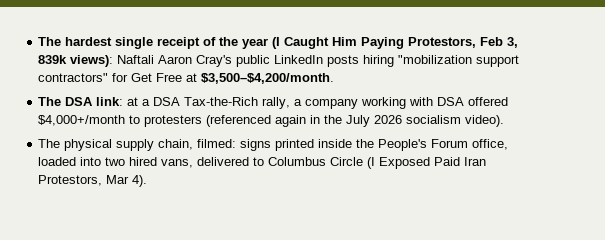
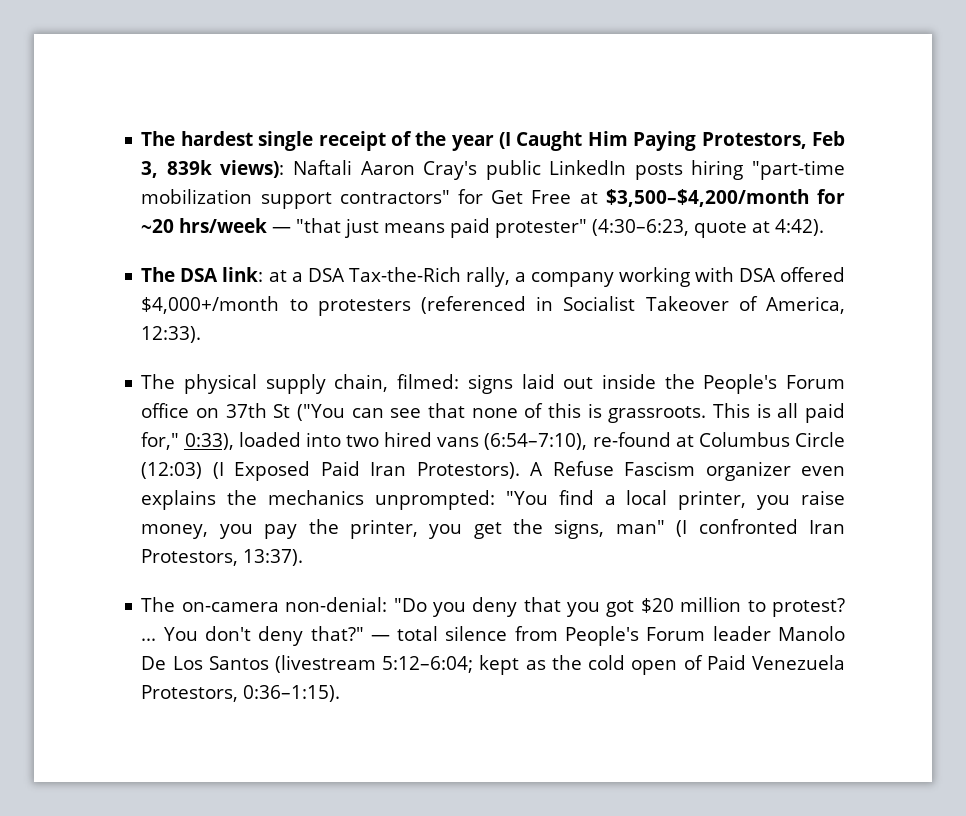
- The hardest single receipt of the year (I Caught Him Paying Protestors, Feb 3, 839k views): Naftali Aaron Cray's public LinkedIn posts hiring "mobilization support contractors" for Get Free at $3,500–$4,200/month.
+ The hardest single receipt of the year (I Caught Him Paying Protestors, Feb 3, 839k views): Naftali Aaron Cray's public LinkedIn posts hiring "part-time mobilization support contractors" for Get Free at $3,500–$4,200/month for ~20 hrs/week — "that just means paid protester" (4:30–6:23, quote at 4:42).
- The DSA link: at a DSA Tax-the-Rich rally, a company working with DSA offered $4,000+/month to protesters (referenced again in the July 2026 socialism video).
+ The DSA link: at a DSA Tax-the-Rich rally, a company working with DSA offered $4,000+/month to protesters (referenced in Socialist Takeover of America, 12:33).
- The physical supply chain, filmed: signs printed inside the People's Forum office, loaded into two hired vans, delivered to Columbus Circle (I Exposed Paid Iran Protestors, Mar 4).
+ The physical supply chain, filmed: signs laid out inside the People's Forum office on 37th St ("You can see that none of this is grassroots. This is all paid for," 0:33), loaded into two hired vans (6:54–7:10), re-found at Columbus Circle (12:03) (I Exposed Paid Iran Protestors). A Refuse Fascism organizer even explains the mechanics unprompted: "You find a local printer, you raise money, you pay the printer, you get the signs, man" (I confronted Iran Protestors, 13:37).
+ The on-camera non-denial: "Do you deny that you got $20 million to protest? ... You don't deny that?" — total silence from People's Forum leader Manolo De Los Santos (livestream 5:12–6:04; kept as the cold open of Paid Venezuela Protestors, 0:36–1:15).

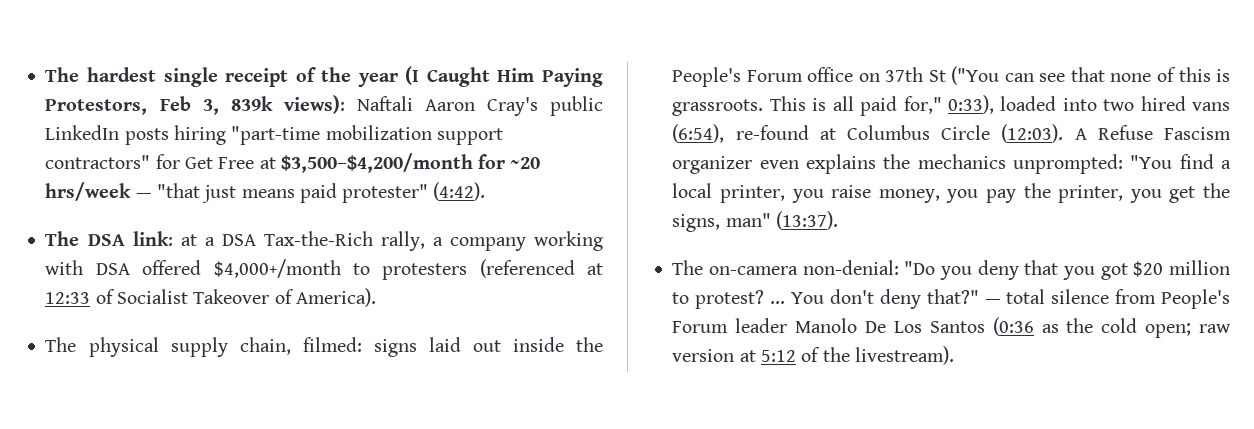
- The hardest single receipt of the year (I Caught Him Paying Protestors, Feb 3, 839k views): Naftali Aaron Cray's public LinkedIn posts hiring "part-time mobilization support contractors" for Get Free at $3,500–$4,200/month for ~20 hrs/week — "that just means paid protester" (4:30–6:23, quote at 4:42).
+ The hardest single receipt of the year (I Caught Him Paying Protestors, Feb 3, 839k views): Naftali Aaron Cray's public LinkedIn posts hiring "part-time mobilization support contractors" for Get Free at $3,500–$4,200/month for ~20 hrs/week — "that just means paid protester" (4:42).
- The DSA link: at a DSA Tax-the-Rich rally, a company working with DSA offered $4,000+/month to protesters (referenced in Socialist Takeover of America, 12:33).
+ The DSA link: at a DSA Tax-the-Rich rally, a company working with DSA offered $4,000+/month to protesters (referenced at 12:33 of Socialist Takeover of America).
- This is all paid for," 0:33), loaded into two hired vans (6:54–7:10), re-found at Columbus Circle (12:03) (I Exposed Paid Iran Protestors).
+ This is all paid for," 0:33), loaded into two hired vans (6:54), re-found at Columbus Circle (12:03).
- A Refuse Fascism organizer even explains the mechanics unprompted: "You find a local printer, you raise money, you pay the printer, you get the signs, man" (I confronted Iran Protestors, 13:37).
+ A Refuse Fascism organizer even explains the mechanics unprompted: "You find a local printer, you raise money, you pay the printer, you get the signs, man" (13:37).
- — total silence from People's Forum leader Manolo De Los Santos (livestream 5:12–6:04; kept as the cold open of Paid Venezuela Protestors, 0:36–1:15).
+ — total silence from People's Forum leader Manolo De Los Santos (0:36 as the cold open; raw version at 5:12 of the livestream).

